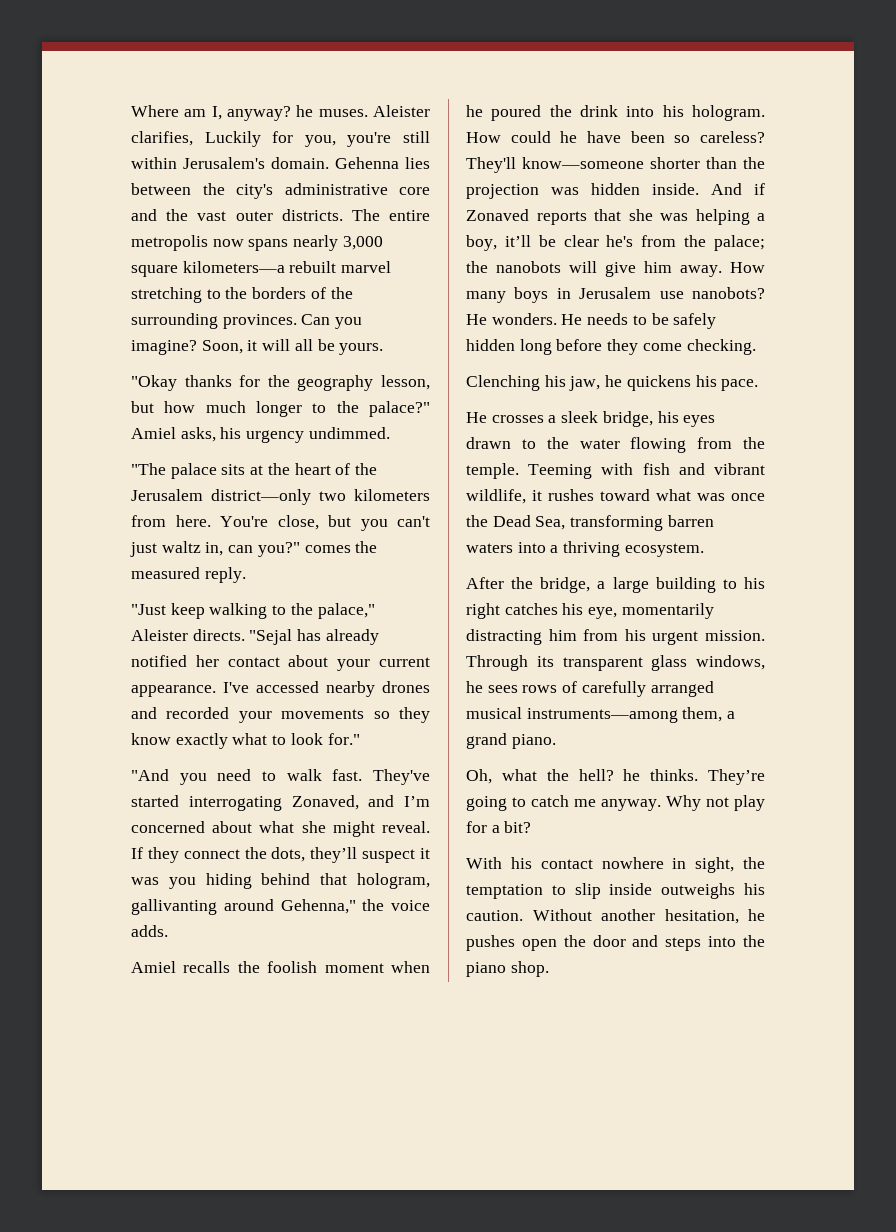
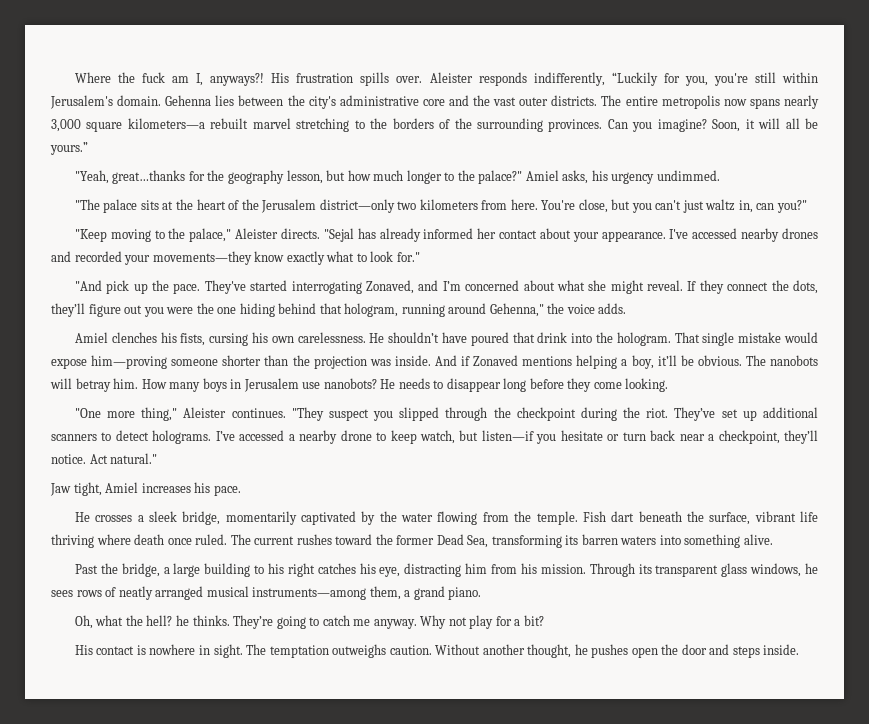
- Where am I, anyway? he muses. Aleister clarifies, Luckily for you, you're still within Jerusalem's domain.
+ Where the fuck am I, anyways?! His frustration spills over. Aleister responds indifferently, “Luckily for you, you're still within Jerusalem's domain.
- Soon, it will all be yours.
- "Okay thanks for the geography lesson, but how much longer to the palace?"
+ Soon, it will all be yours.”
+ "Yeah, great…thanks for the geography lesson, but how much longer to the palace?"
- You're close, but you can't just waltz in, can you?" comes the measured reply.
- "Just keep walking to the palace," Aleister directs.
+ You're close, but you can't just waltz in, can you?"
+ "Keep moving to the palace," Aleister directs.
- "Sejal has already notified her contact about your current appearance.
+ "Sejal has already informed her contact about your appearance.
- I've accessed nearby drones and recorded your movements so they know exactly what to look for."
+ I've accessed nearby drones and recorded your movements—they know exactly what to look for."
- "And you need to walk fast.
+ "And pick up the pace.
- If they connect the dots, they’ll suspect it was you hiding behind that hologram, gallivanting around Gehenna," the voice adds.
+ If they connect the dots, they’ll figure out you were the one hiding behind that hologram, running around Gehenna," the voice adds.
- Amiel recalls the foolish moment when he poured the drink into his hologram. How could he have been so careless? They'll know—someone shorter than the projection was hidden inside.
+ Amiel clenches his fists, cursing his own carelessness. He shouldn’t have poured that drink into the hologram. That single mistake would expose him—proving someone shorter than the projection was inside.
- And if Zonaved reports that she was helping a boy, it’ll be clear he's from the palace; the nanobots will give him away.
+ And if Zonaved mentions helping a boy, it’ll be obvious. The nanobots will betray him.
- He wonders. He needs to be safely hidden long before they come checking.
- Clenching his jaw, he quickens his pace.
+ He needs to disappear long before they come looking.
+ "One more thing," Aleister continues. "They suspect you slipped through the checkpoint during the riot. They’ve set up additional scanners to detect holograms. I’ve accessed a nearby drone to keep watch, but listen—if you hesitate or turn back near a checkpoint, they’ll notice. Act natural."
+ Jaw tight, Amiel increases his pace.
- He crosses a sleek bridge, his eyes drawn to the water flowing from the temple.
+ He crosses a sleek bridge, momentarily captivated by the water flowing from the temple.
- Teeming with fish and vibrant wildlife, it rushes toward what was once the Dead Sea, transforming barren waters into a thriving ecosystem.
- After the bridge, a large building to his right catches his eye, momentarily distracting him from his urgent mission.
+ Fish dart beneath the surface, vibrant life thriving where death once ruled. The current rushes toward the former Dead Sea, transforming its barren waters into something alive.
+ Past the bridge, a large building to his right catches his eye, distracting him from his mission.
- Through its transparent glass windows, he sees rows of carefully arranged musical instruments—among them, a grand piano.
+ Through its transparent glass windows, he sees rows of neatly arranged musical instruments—among them, a grand piano.
- With his contact nowhere in sight, the temptation to slip inside outweighs his caution.
+ His contact is nowhere in sight. The temptation outweighs caution.
- Without another hesitation, he pushes open the door and steps into the piano shop.
+ Without another thought, he pushes open the door and steps inside.

